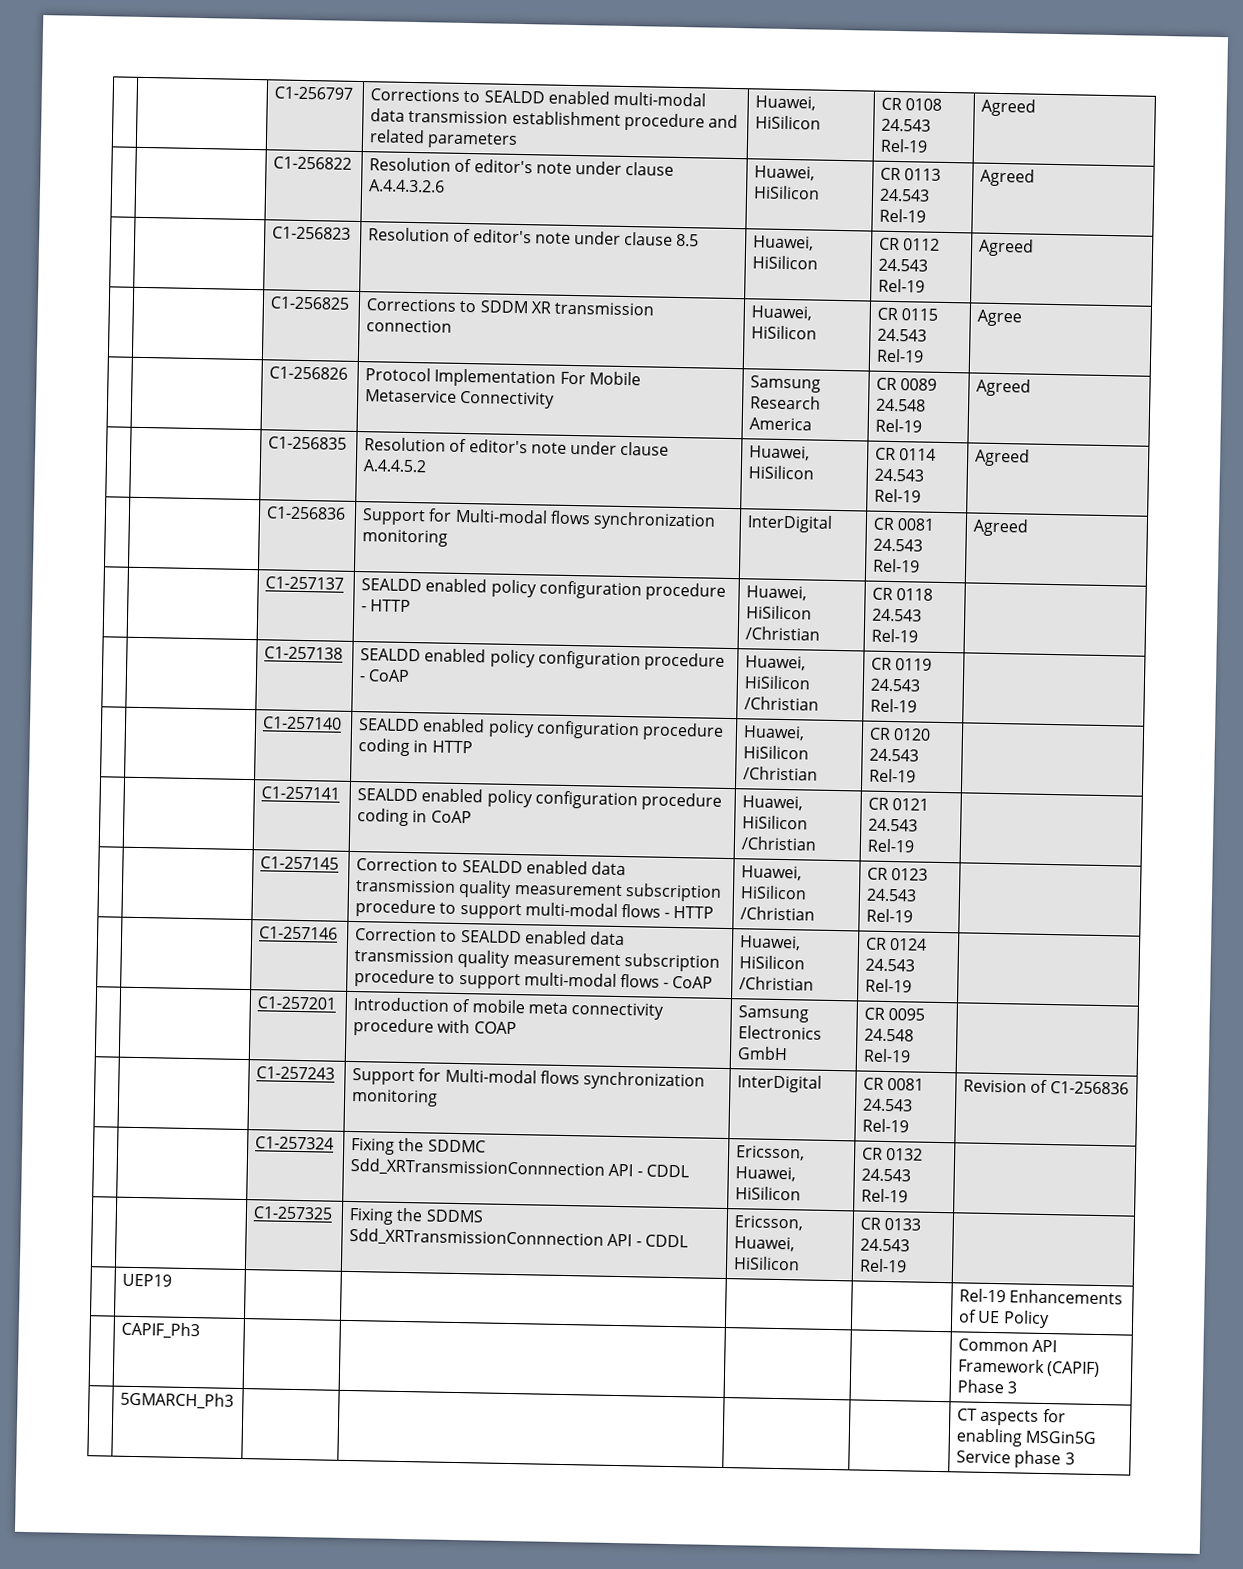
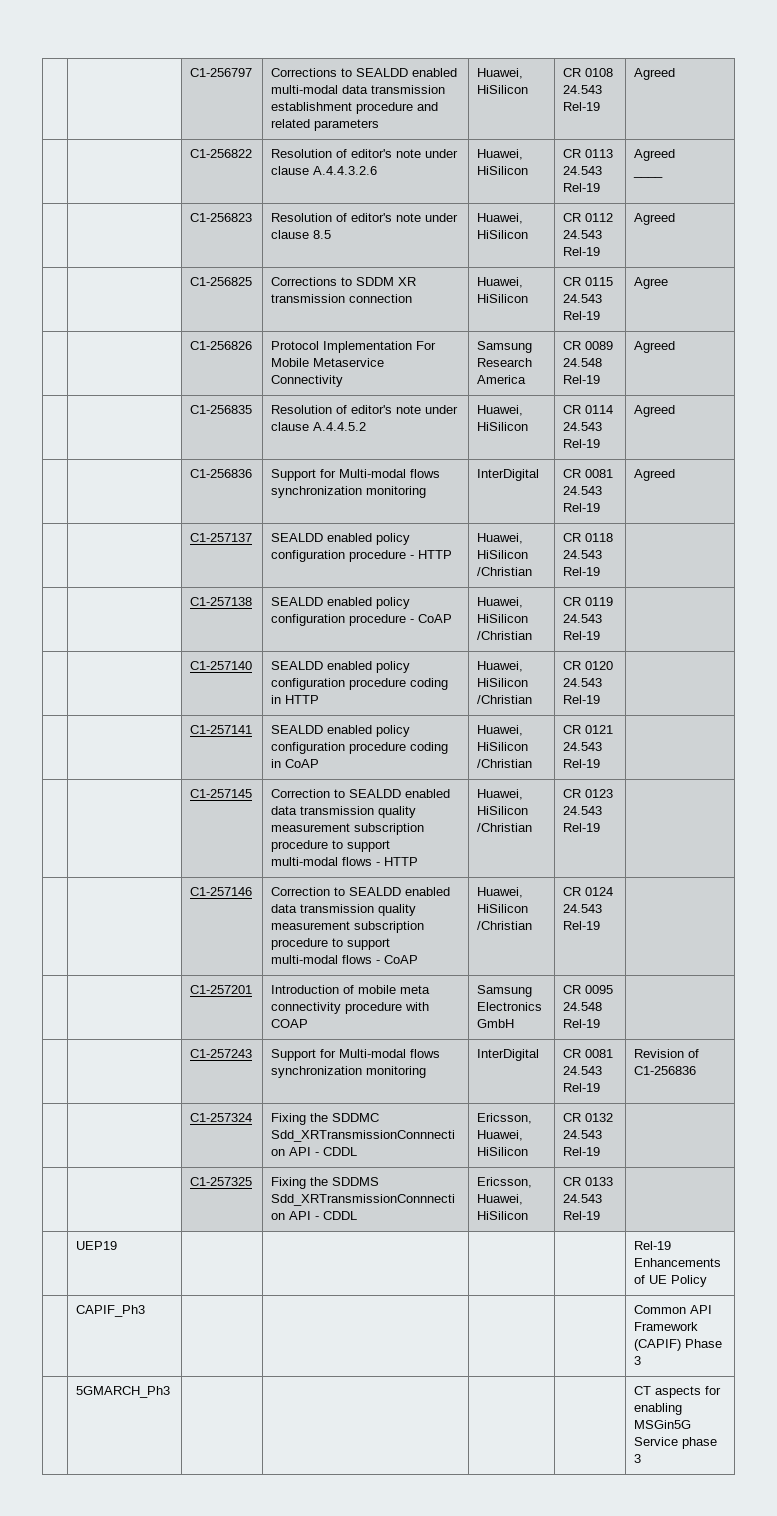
  | | C1-256822 | Resolution of editor's note under clause A.4.4.3.2.6 | Huawei, HiSilicon | CR 0113 24.543 Rel-19 | Agreed
+ ____

